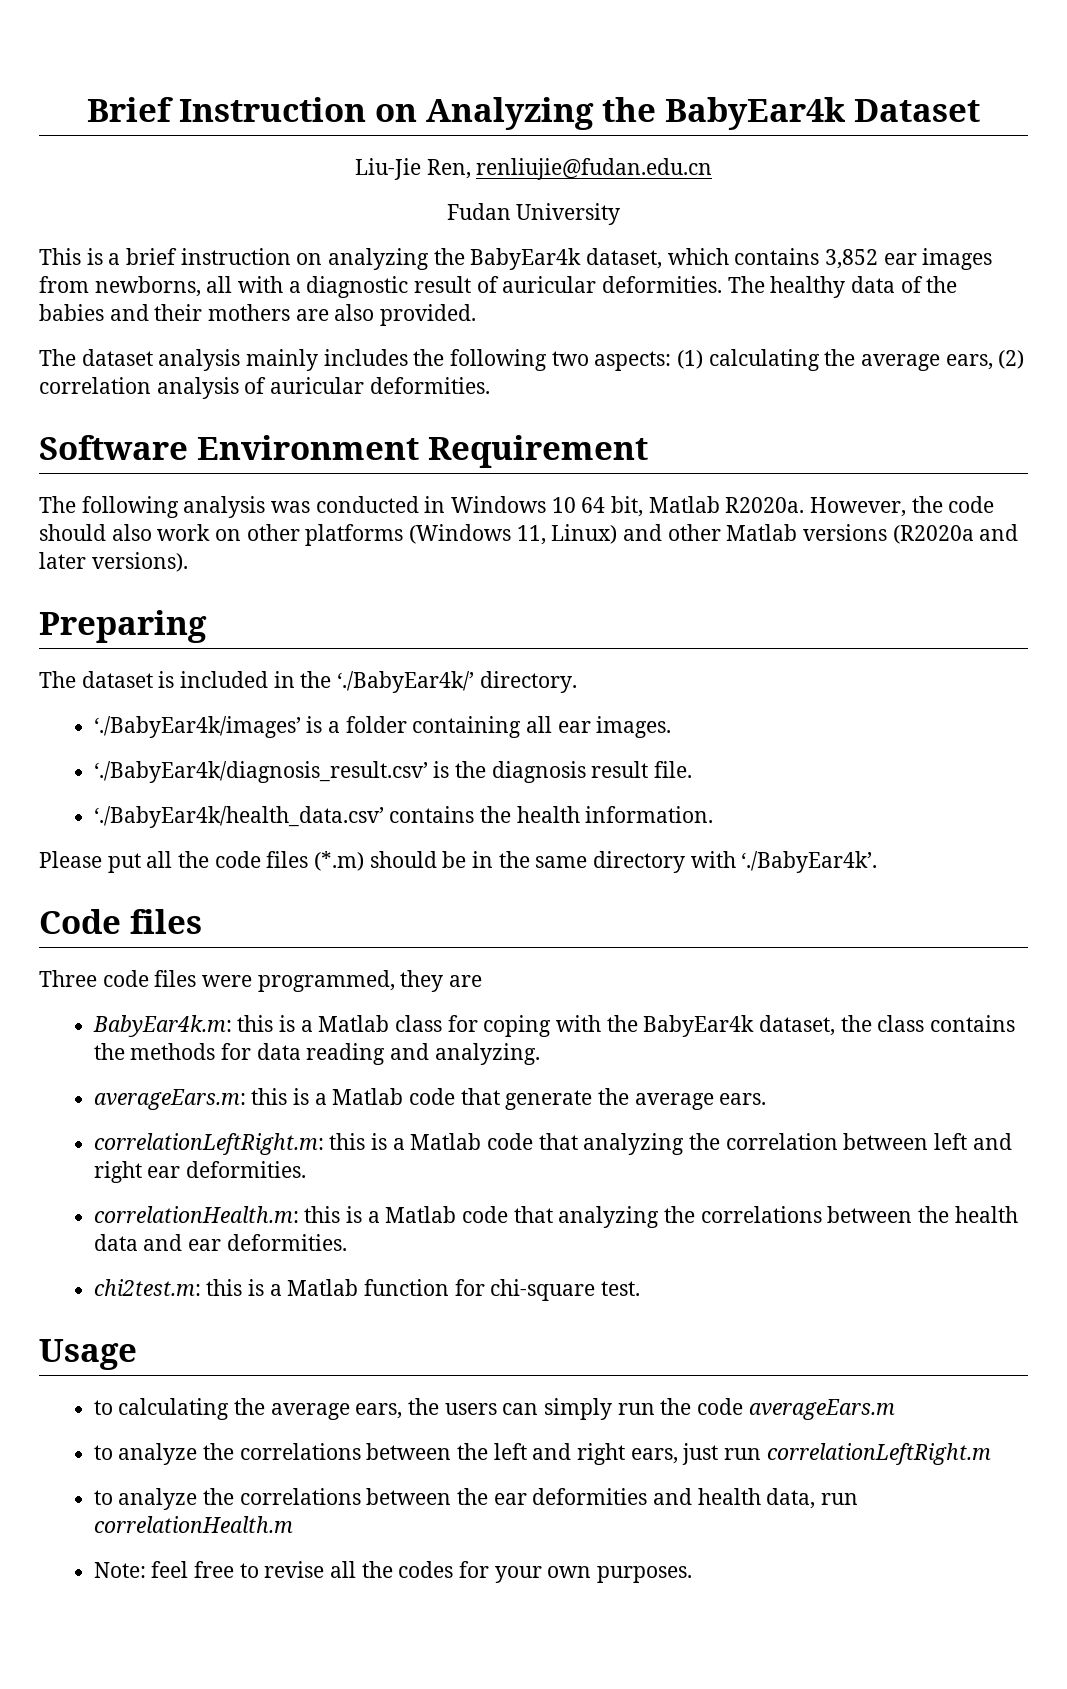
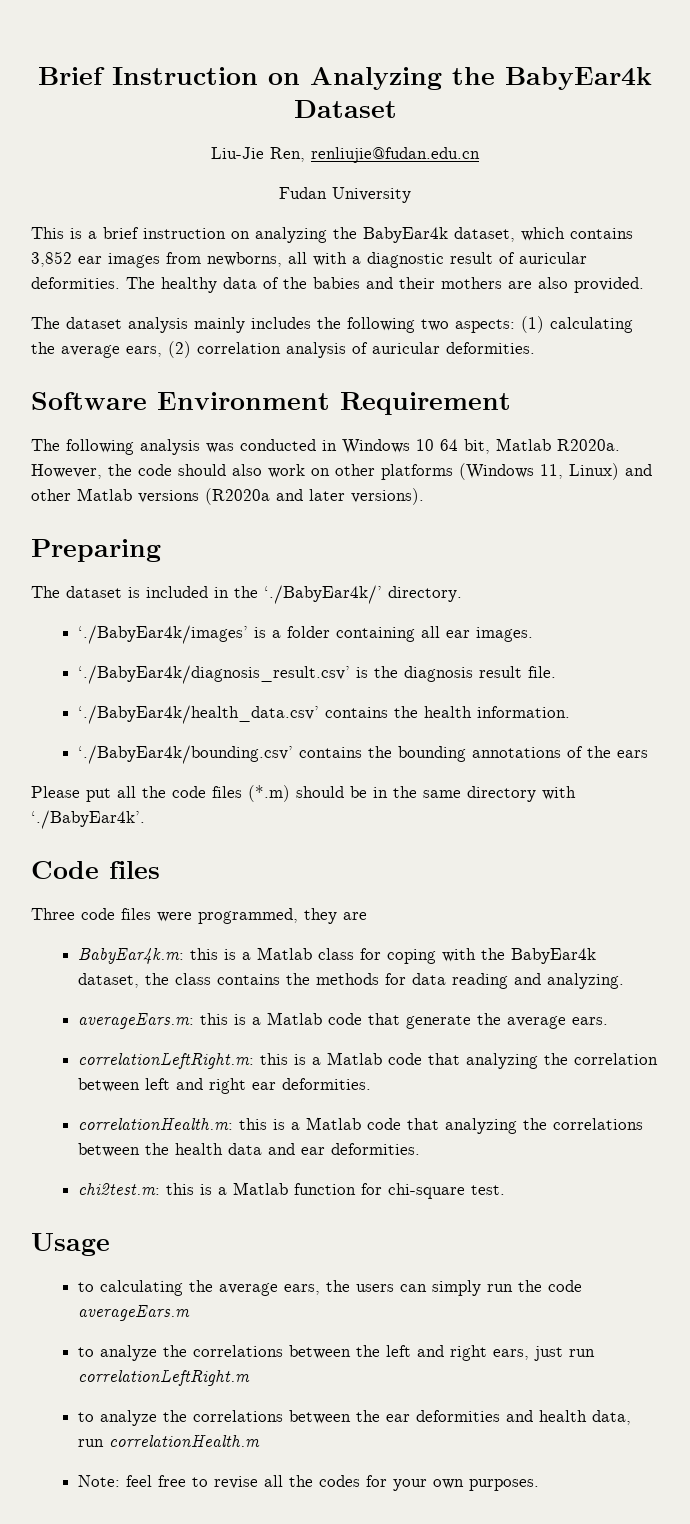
+ ‘./BabyEar4k/bounding.csv’ contains the bounding annotations of the ears

